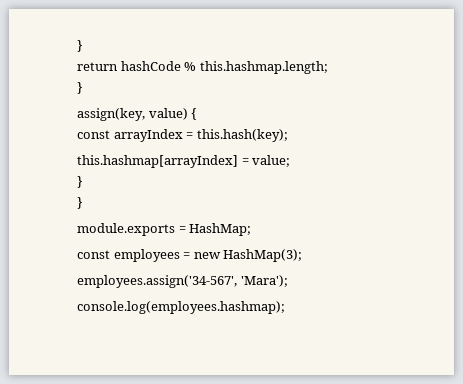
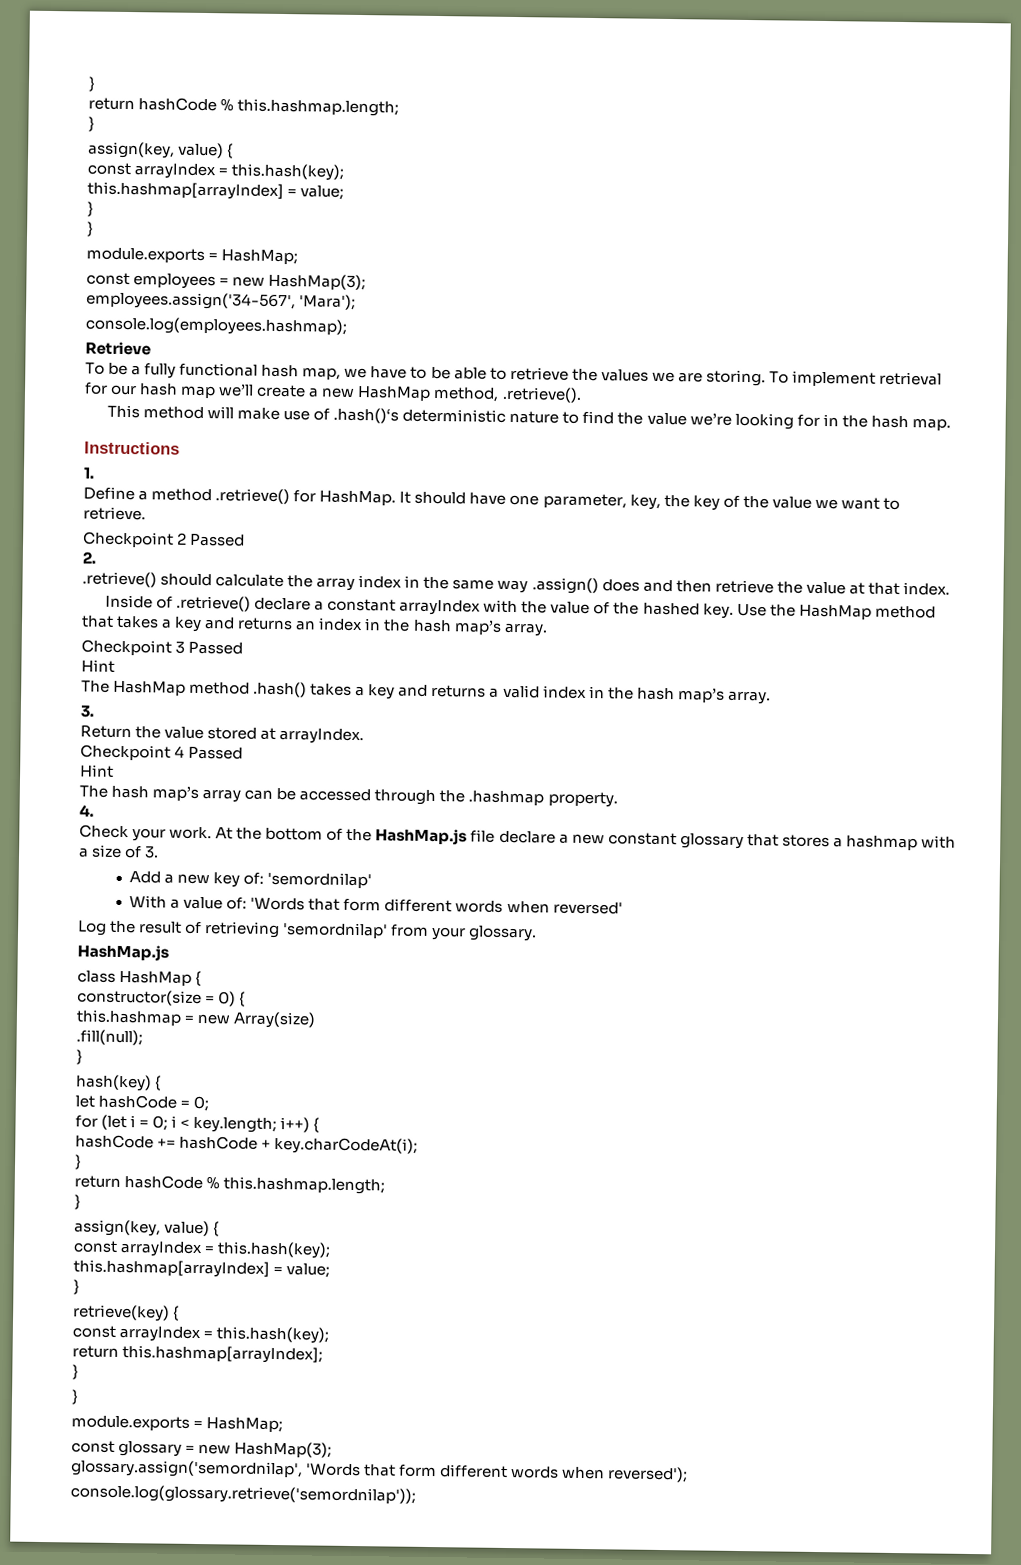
+ Retrieve
+ To be a fully functional hash map, we have to be able to retrieve the values we are storing. To implement retrieval for our hash map we’ll create a new HashMap method, .retrieve().
+ This method will make use of .hash()‘s deterministic nature to find the value we’re looking for in the hash map.
+ Instructions
+ 1.
+ Define a method .retrieve() for HashMap. It should have one parameter, key, the key of the value we want to retrieve.
+ Checkpoint 2 Passed
+ 2.
+ .retrieve() should calculate the array index in the same way .assign() does and then retrieve the value at that index.
+ Inside of .retrieve() declare a constant arrayIndex with the value of the hashed key. Use the HashMap method that takes a key and returns an index in the hash map’s array.
+ Checkpoint 3 Passed
+ Hint
+ The HashMap method .hash() takes a key and returns a valid index in the hash map’s array.
+ 3.
+ Return the value stored at arrayIndex.
+ Checkpoint 4 Passed
+ Hint
+ The hash map’s array can be accessed through the .hashmap property.
+ 4.
+ Check your work. At the bottom of the HashMap.js file declare a new constant glossary that stores a hashmap with a size of 3.
+ Add a new key of: 'semordnilap'
+ With a value of: 'Words that form different words when reversed'
+ Log the result of retrieving 'semordnilap' from your glossary.
+ HashMap.js
+ class HashMap {
+ constructor(size = 0) {
+ this.hashmap = new Array(size)
+ .fill(null);
+ }
+ hash(key) {
+ let hashCode = 0;
+ for (let i = 0; i < key.length; i++) {
+ hashCode += hashCode + key.charCodeAt(i);
+ }
+ return hashCode % this.hashmap.length;
+ }
+ assign(key, value) {
+ const arrayIndex = this.hash(key);
+ this.hashmap[arrayIndex] = value;
+ }
+ retrieve(key) {
+ const arrayIndex = this.hash(key);
+ return this.hashmap[arrayIndex];
+ }
+ }
+ module.exports = HashMap;
+ const glossary = new HashMap(3);
+ glossary.assign('semordnilap', 'Words that form different words when reversed');
+ console.log(glossary.retrieve('semordnilap'));

